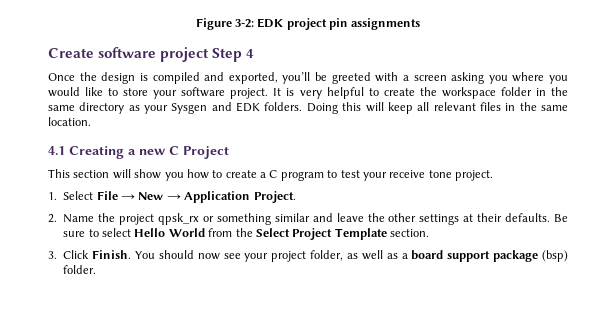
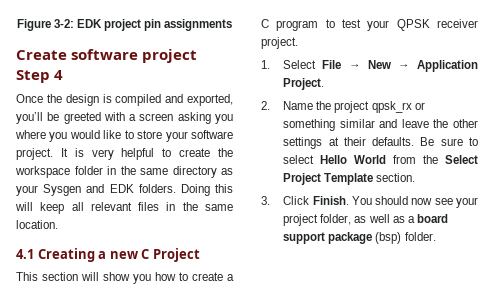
- This section will show you how to create a C program to test your receive tone project.
+ This section will show you how to create a C program to test your QPSK receiver project.

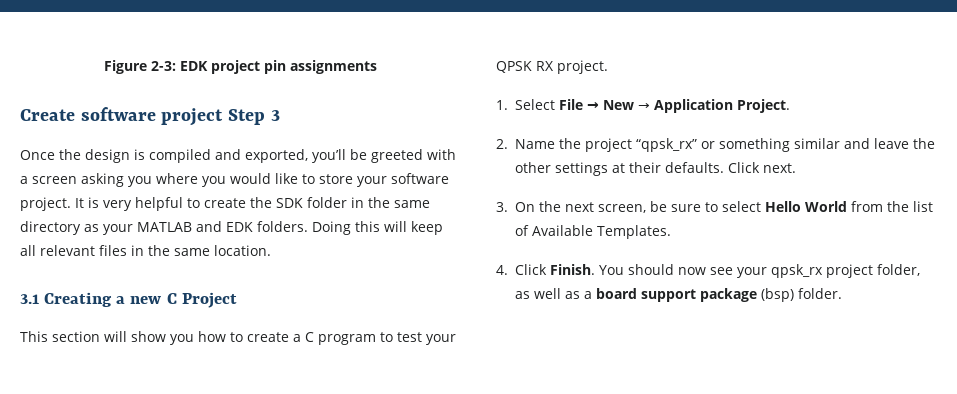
- Figure 3-2: EDK project pin assignments
+ Figure 2-3: EDK project pin assignments
- Create software project Step 4
+ Create software project Step 3
- It is very helpful to create the workspace folder in the same directory as your Sysgen and EDK folders.
+ It is very helpful to create the SDK folder in the same directory as your MATLAB and EDK folders.
- 4.1 Creating a new C Project
+ 3.1 Creating a new C Project
- This section will show you how to create a C program to test your QPSK receiver project.
+ This section will show you how to create a C program to test your QPSK RX project.
- 2. Name the project qpsk_rx or something similar and leave the other settings at their defaults.
+ 2. Name the project “qpsk_rx” or something similar and leave the other settings at their defaults.
- Be sure to select Hello World from the Select Project Template section.
- 3. Click Finish.
+ Click next.
+ 3. On the next screen, be sure to select Hello World from the list of Available Templates.
+ 4. Click Finish.
- You should now see your project folder, as well as a board support package (bsp) folder.
+ You should now see your qpsk_rx project folder, as well as a board support package (bsp) folder.

